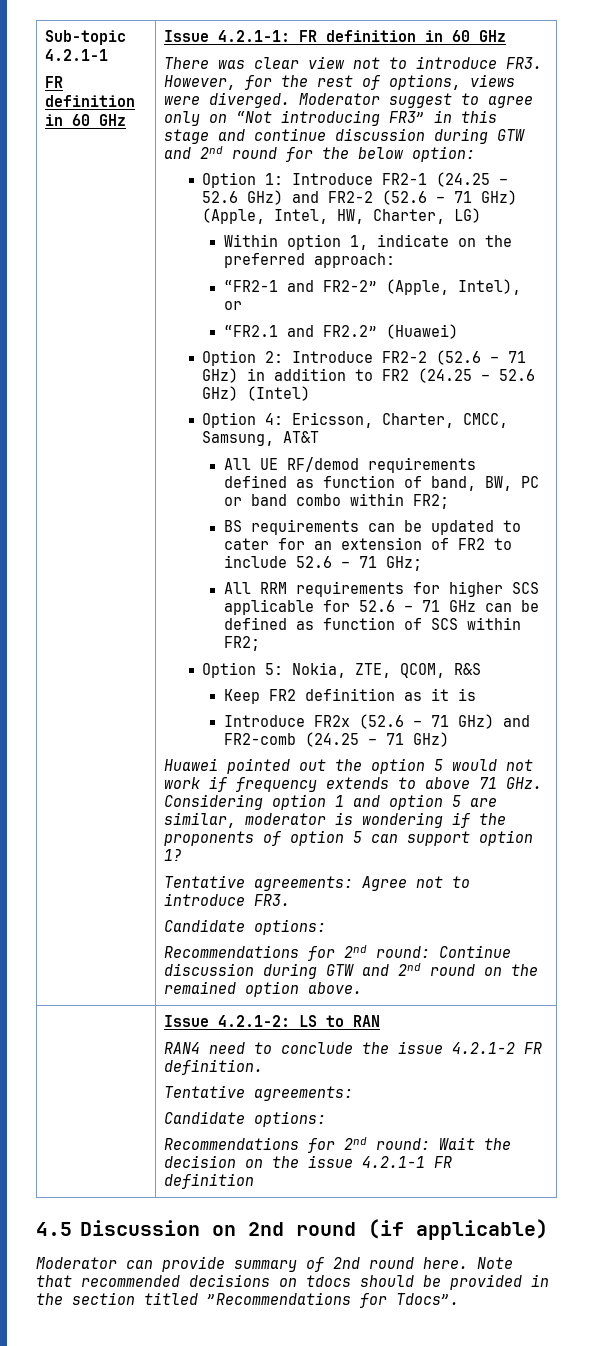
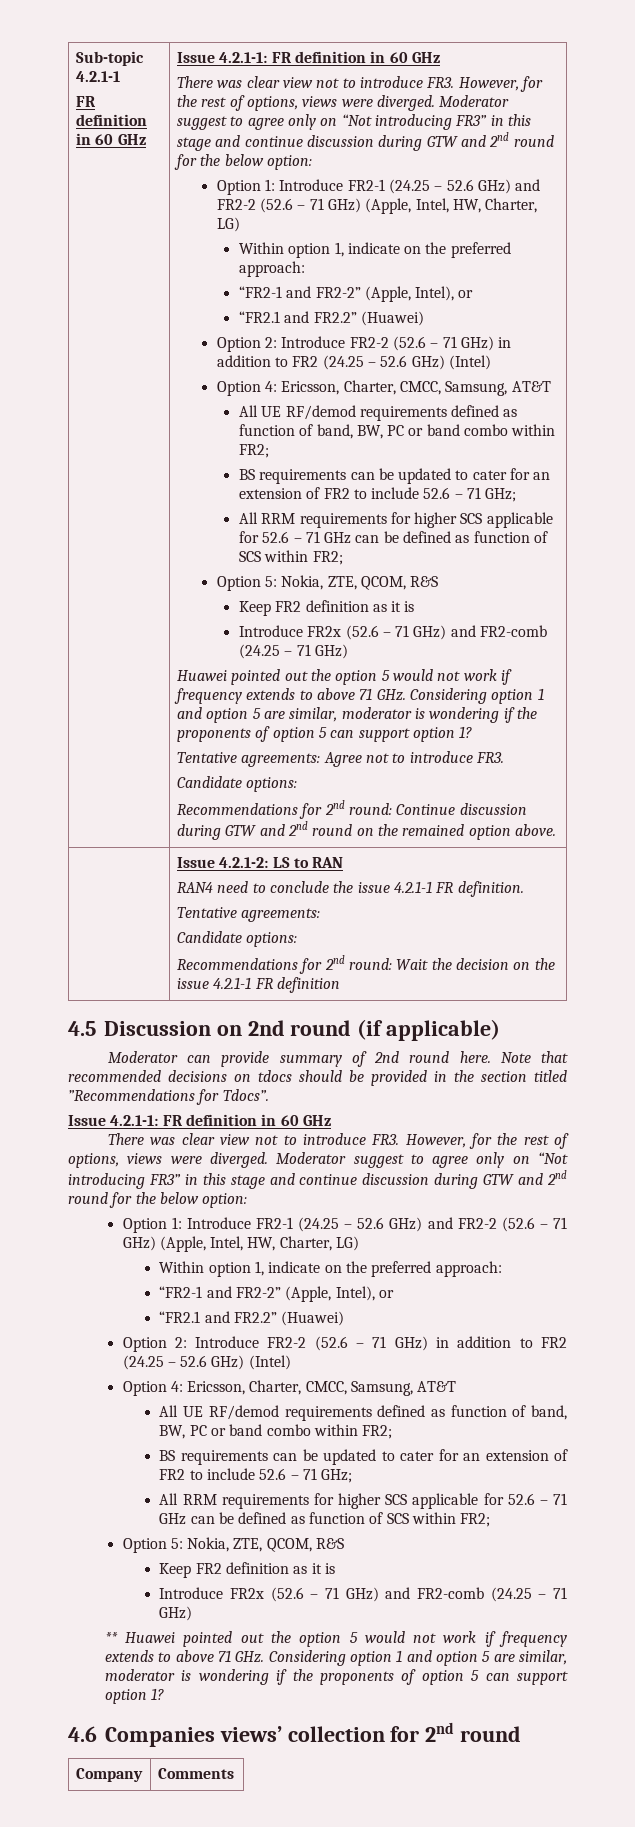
  | Issue 4.2.1-2: LS to RAN
- RAN4 need to conclude the issue 4.2.1-2 FR definition.
+ RAN4 need to conclude the issue 4.2.1-1 FR definition.
  Note that recommended decisions on tdocs should be provided in the section titled ”Recommendations for Tdocs”.
+ Issue 4.2.1-1: FR definition in 60 GHz
+ There was clear view not to introduce FR3. However, for the rest of options, views were diverged. Moderator suggest to agree only on “Not introducing FR3” in this stage and continue discussion during GTW and 2nd round for the below option:
+ Option 1: Introduce FR2-1 (24.25 – 52.6 GHz) and FR2-2 (52.6 – 71 GHz) (Apple, Intel, HW, Charter, LG)
+ Within option 1, indicate on the preferred approach:
+ “FR2-1 and FR2-2” (Apple, Intel), or
+ “FR2.1 and FR2.2” (Huawei)
+ Option 2: Introduce FR2-2 (52.6 – 71 GHz) in addition to FR2 (24.25 – 52.6 GHz) (Intel)
+ Option 4: Ericsson, Charter, CMCC, Samsung, AT&T
+ All UE RF/demod requirements defined as function of band, BW, PC or band combo within FR2;
+ BS requirements can be updated to cater for an extension of FR2 to include 52.6 – 71 GHz;
+ All RRM requirements for higher SCS applicable for 52.6 – 71 GHz can be defined as function of SCS within FR2;
+ Option 5: Nokia, ZTE, QCOM, R&S
+ Keep FR2 definition as it is
+ Introduce FR2x (52.6 – 71 GHz) and FR2-comb (24.25 – 71 GHz)
+ ** Huawei pointed out the option 5 would not work if frequency extends to above 71 GHz. Considering option 1 and option 5 are similar, moderator is wondering if the proponents of option 5 can support option 1?
+ 4.6 Companies views’ collection for 2nd round
+ Company | Comments

